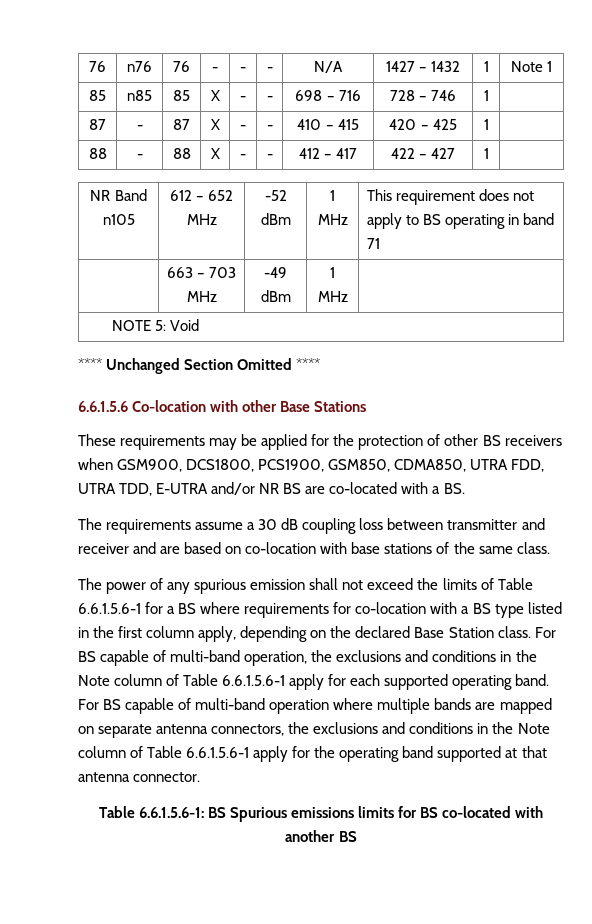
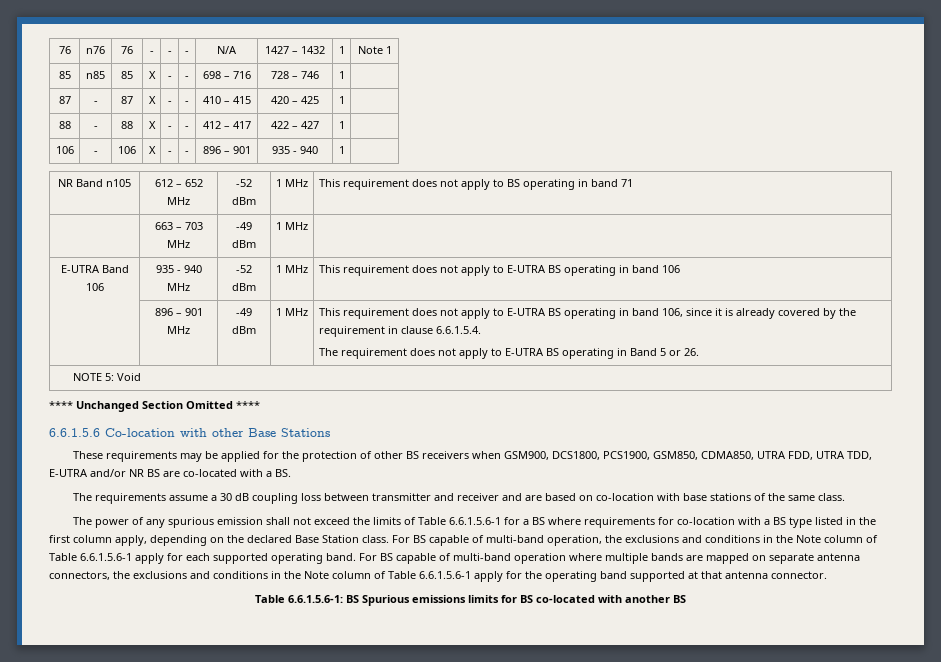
+ 106 | - | 106 | X | - | - | 896 – 901 | 935 - 940 | 1 |
+ E-UTRA Band 106 | 935 - 940 MHz | -52 dBm | 1 MHz | This requirement does not apply to E-UTRA BS operating in band 106
+ | 896 – 901 MHz | -49 dBm | 1 MHz | This requirement does not apply to E-UTRA BS operating in band 106, since it is already covered by the requirement in clause 6.6.1.5.4.
+ The requirement does not apply to E-UTRA BS operating in Band 5 or 26.

